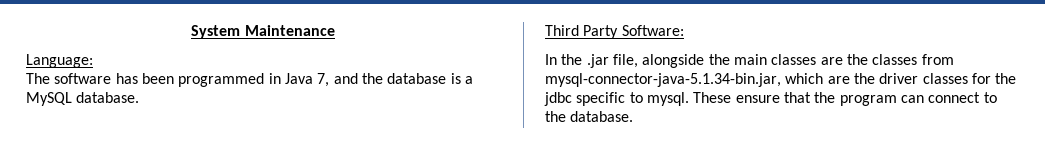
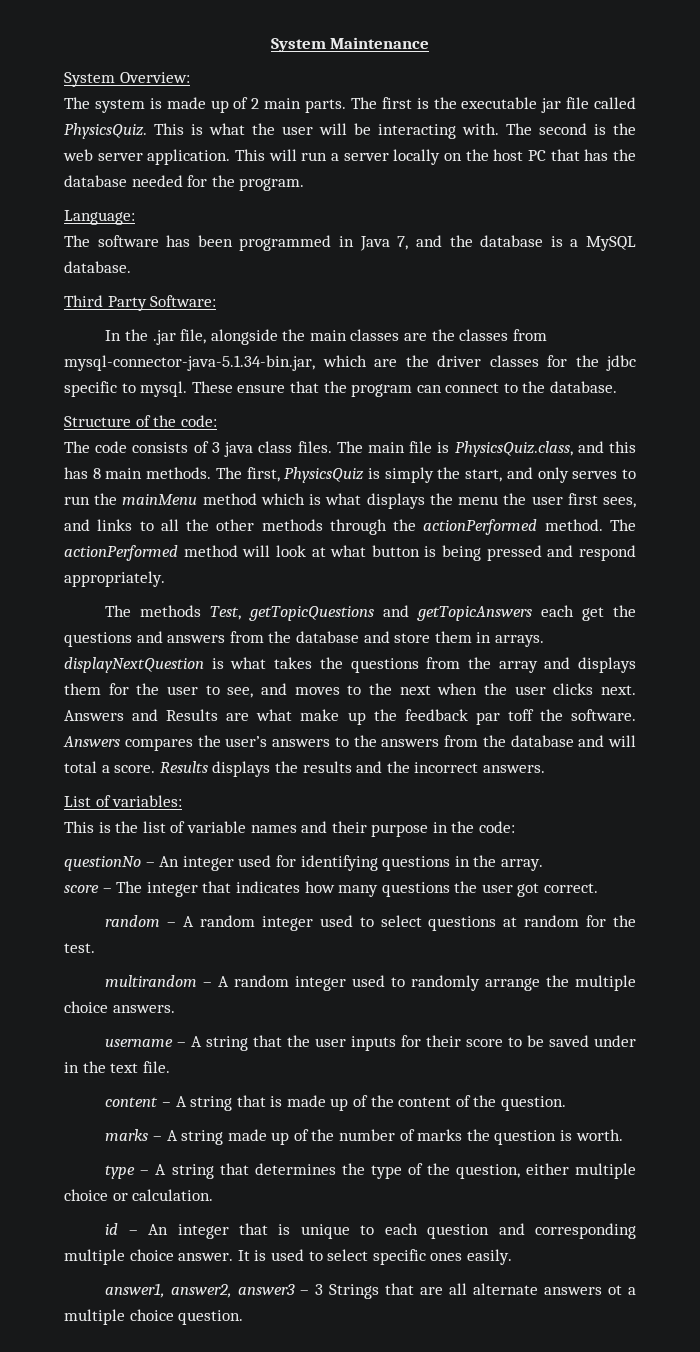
+ System Overview:
+ The system is made up of 2 main parts. The first is the executable jar file called PhysicsQuiz. This is what the user will be interacting with. The second is the web server application. This will run a server locally on the host PC that has the database needed for the program.
+ Structure of the code:
+ The code consists of 3 java class files. The main file is PhysicsQuiz.class, and this has 8 main methods. The first, PhysicsQuiz is simply the start, and only serves to run the mainMenu method which is what displays the menu the user first sees, and links to all the other methods through the actionPerformed method. The actionPerformed method will look at what button is being pressed and respond appropriately.
+ The methods Test, getTopicQuestions and getTopicAnswers each get the questions and answers from the database and store them in arrays. displayNextQuestion is what takes the questions from the array and displays them for the user to see, and moves to the next when the user clicks next. Answers and Results are what make up the feedback par toff the software. Answers compares the user’s answers to the answers from the database and will total a score. Results displays the results and the incorrect answers.
+ List of variables:
+ This is the list of variable names and their purpose in the code:
+ questionNo – An integer used for identifying questions in the array.
+ score – The integer that indicates how many questions the user got correct.
+ random – A random integer used to select questions at random for the test.
+ multirandom – A random integer used to randomly arrange the multiple choice answers.
+ username – A string that the user inputs for their score to be saved under in the text file.
+ content – A string that is made up of the content of the question.
+ marks – A string made up of the number of marks the question is worth.
+ type – A string that determines the type of the question, either multiple choice or calculation.
+ id – An integer that is unique to each question and corresponding multiple choice answer. It is used to select specific ones easily.
+ answer1, answer2, answer3 – 3 Strings that are all alternate answers ot a multiple choice question.

